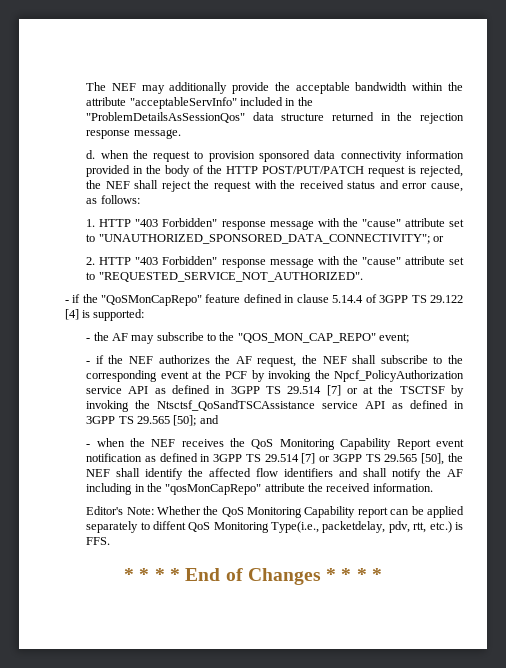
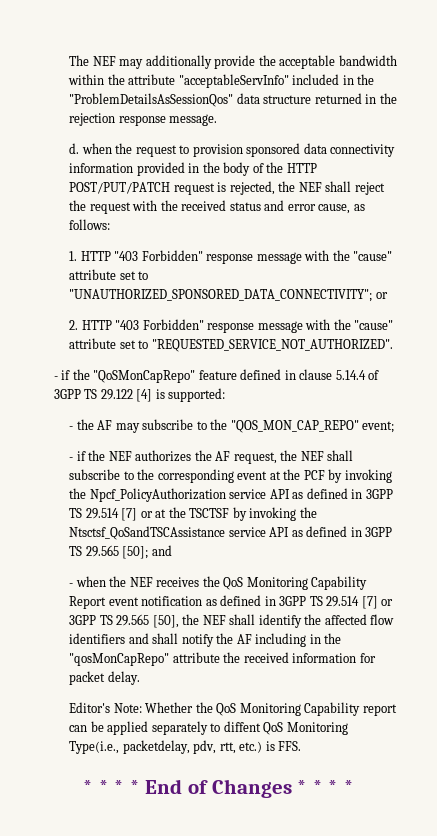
- - when the NEF receives the QoS Monitoring Capability Report event notification as defined in 3GPP TS 29.514 [7] or 3GPP TS 29.565 [50], the NEF shall identify the affected flow identifiers and shall notify the AF including in the "qosMonCapRepo" attribute the received information.
+ - when the NEF receives the QoS Monitoring Capability Report event notification as defined in 3GPP TS 29.514 [7] or 3GPP TS 29.565 [50], the NEF shall identify the affected flow identifiers and shall notify the AF including in the "qosMonCapRepo" attribute the received information for packet delay.

